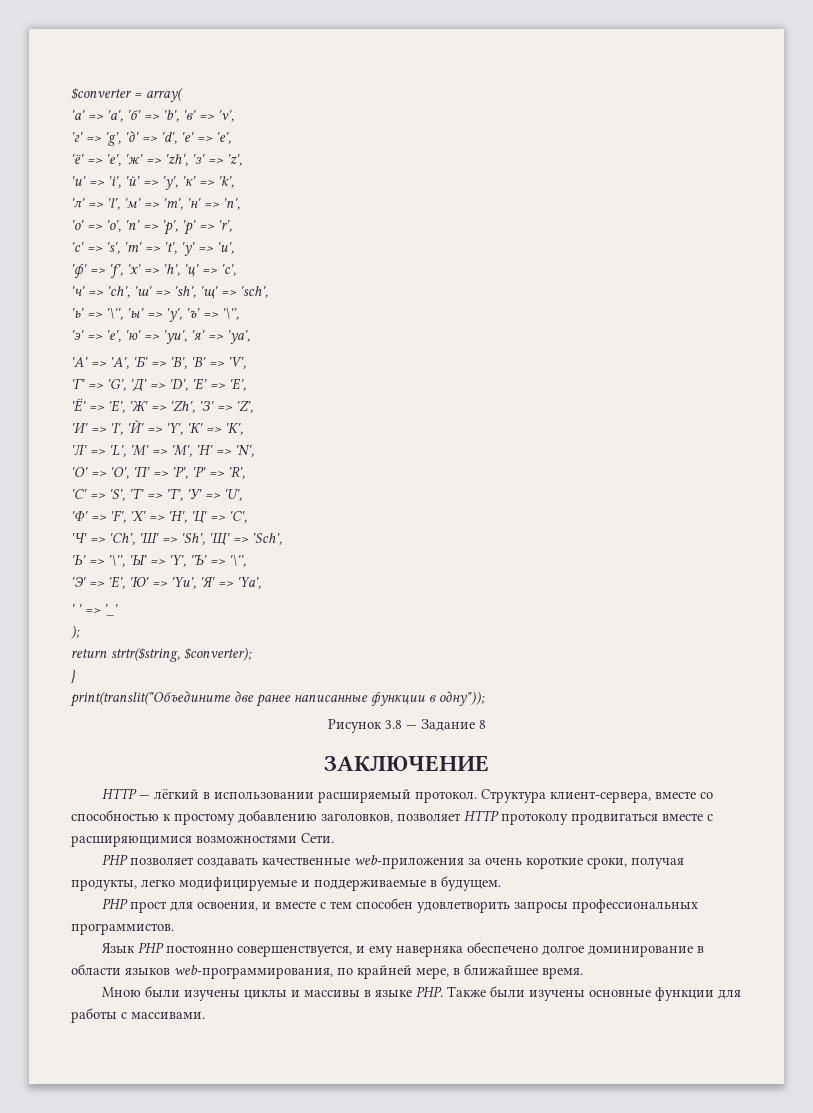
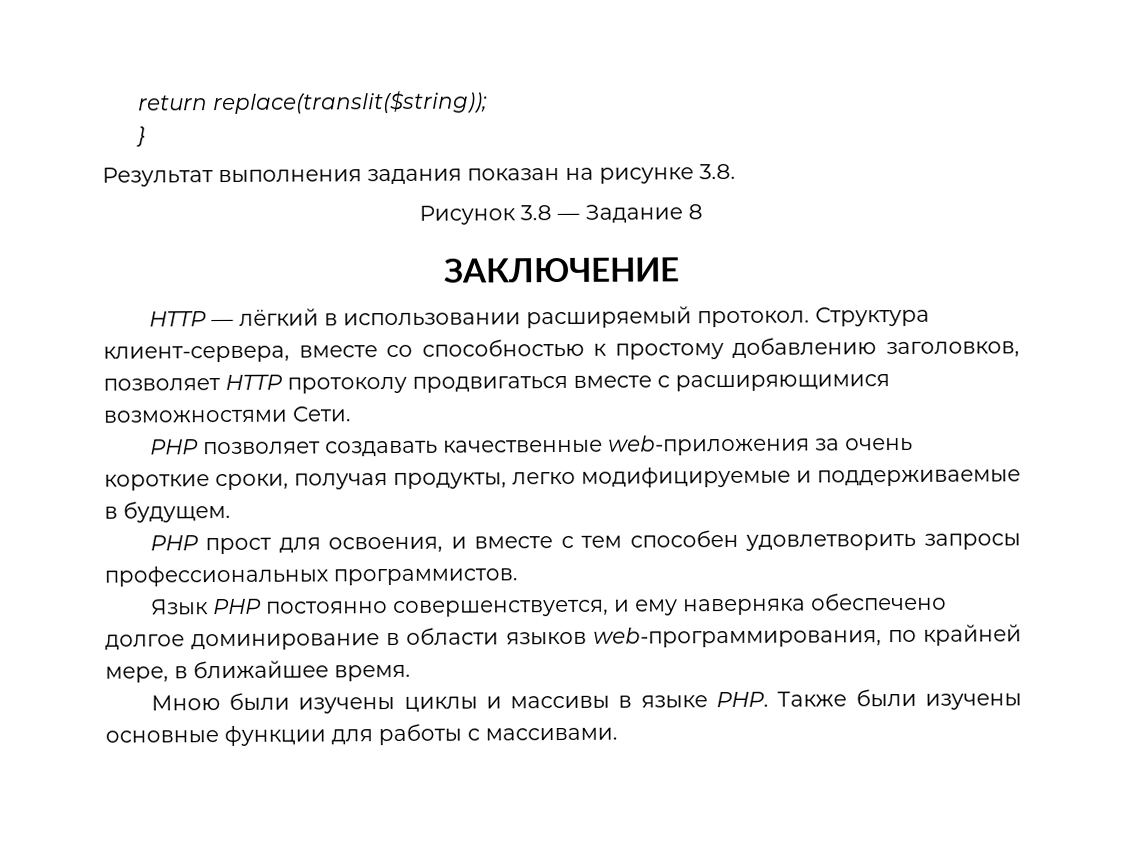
- $converter = array(
- 'а' => 'a', 'б' => 'b', 'в' => 'v',
- 'г' => 'g', 'д' => 'd', 'е' => 'e',
- 'ё' => 'e', 'ж' => 'zh', 'з' => 'z',
- 'и' => 'i', 'й' => 'y', 'к' => 'k',
- 'л' => 'l', 'м' => 'm', 'н' => 'n',
- 'о' => 'o', 'п' => 'p', 'р' => 'r',
- 'с' => 's', 'т' => 't', 'у' => 'u',
- 'ф' => 'f', 'х' => 'h', 'ц' => 'c',
- 'ч' => 'ch', 'ш' => 'sh', 'щ' => 'sch',
- 'ь' => '\'', 'ы' => 'y', 'ъ' => '\'',
- 'э' => 'e', 'ю' => 'yu', 'я' => 'ya',
- 'А' => 'A', 'Б' => 'B', 'В' => 'V',
- 'Г' => 'G', 'Д' => 'D', 'Е' => 'E',
- 'Ё' => 'E', 'Ж' => 'Zh', 'З' => 'Z',
- 'И' => 'I', 'Й' => 'Y', 'К' => 'K',
- 'Л' => 'L', 'М' => 'M', 'Н' => 'N',
- 'О' => 'O', 'П' => 'P', 'Р' => 'R',
- 'С' => 'S', 'Т' => 'T', 'У' => 'U',
- 'Ф' => 'F', 'Х' => 'H', 'Ц' => 'C',
- 'Ч' => 'Ch', 'Ш' => 'Sh', 'Щ' => 'Sch',
- 'Ь' => '\'', 'Ы' => 'Y', 'Ъ' => '\'',
- 'Э' => 'E', 'Ю' => 'Yu', 'Я' => 'Ya',
- ' ' => '_'
- );
- return strtr($string, $converter);
+ return replace(translit($string));
  }
- print(translit("Объедините две ранее написанные функции в одну"));
+ Результат выполнения задания показан на рисунке 3.8.

